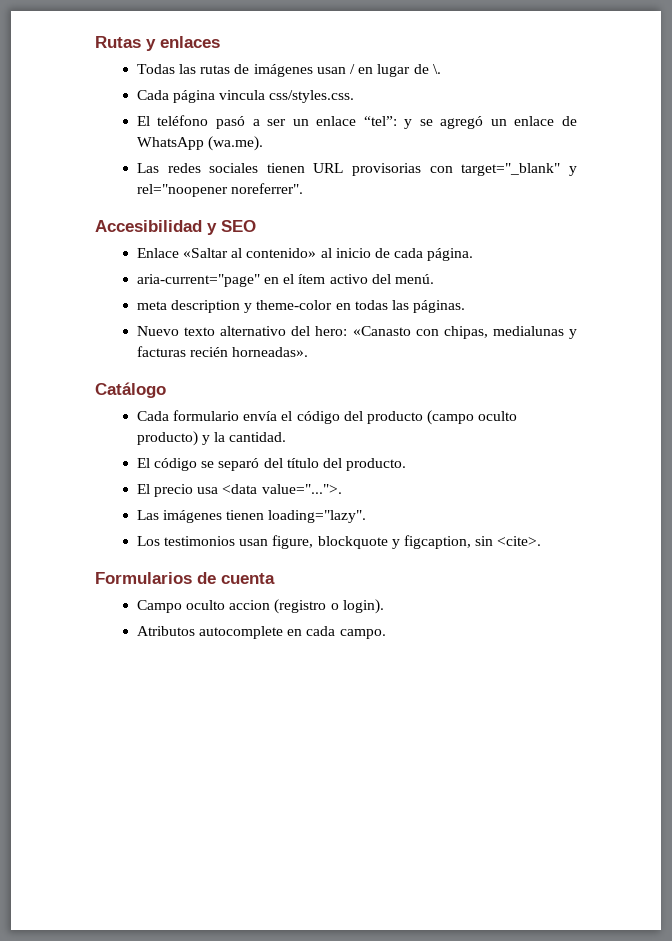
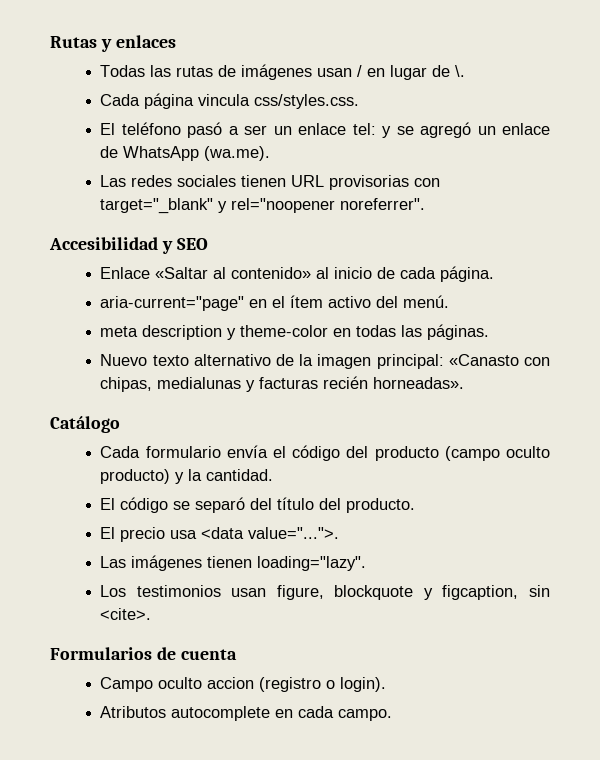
- El teléfono pasó a ser un enlace “tel”: y se agregó un enlace de WhatsApp (wa.me).
+ El teléfono pasó a ser un enlace tel: y se agregó un enlace de WhatsApp (wa.me).
- Nuevo texto alternativo del hero: «Canasto con chipas, medialunas y facturas recién horneadas».
+ Nuevo texto alternativo de la imagen principal: «Canasto con chipas, medialunas y facturas recién horneadas».

